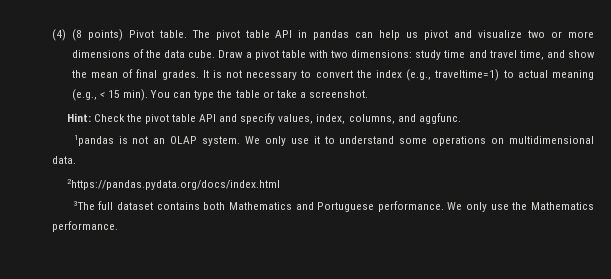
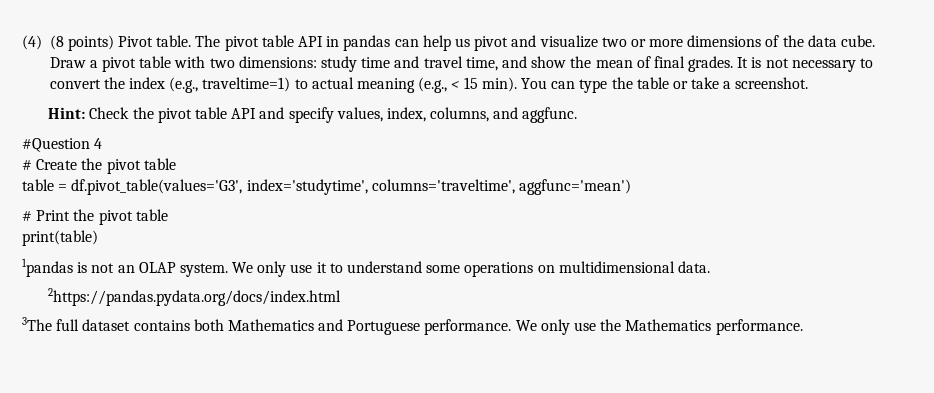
+ #Question 4
+ # Create the pivot table
+ table = df.pivot_table(values='G3', index='studytime', columns='traveltime', aggfunc='mean')
+ # Print the pivot table
+ print(table)

